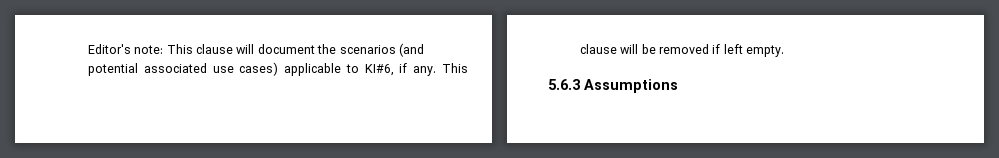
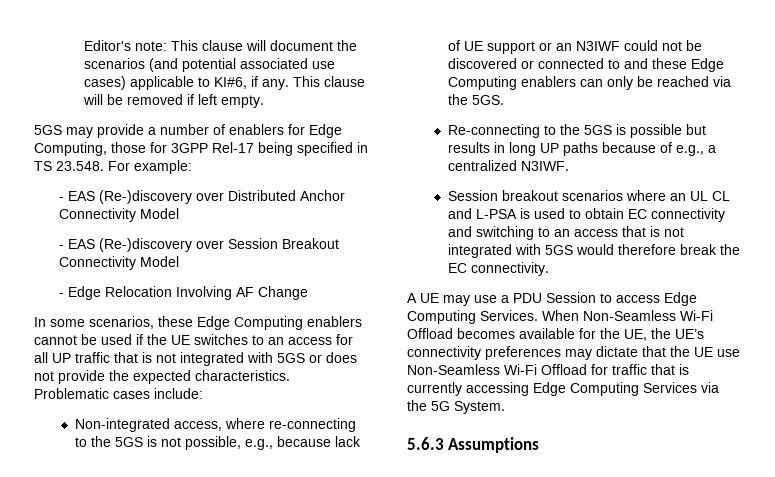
+ 5GS may provide a number of enablers for Edge Computing, those for 3GPP Rel-17 being specified in TS 23.548. For example:
+ - EAS (Re-)discovery over Distributed Anchor Connectivity Model
+ - EAS (Re-)discovery over Session Breakout Connectivity Model
+ - Edge Relocation Involving AF Change
+ In some scenarios, these Edge Computing enablers cannot be used if the UE switches to an access for all UP traffic that is not integrated with 5GS or does not provide the expected characteristics. Problematic cases include:
+ Non-integrated access, where re-connecting to the 5GS is not possible, e.g., because lack of UE support or an N3IWF could not be discovered or connected to and these Edge Computing enablers can only be reached via the 5GS.
+ Re-connecting to the 5GS is possible but results in long UP paths because of e.g., a centralized N3IWF.
+ Session breakout scenarios where an UL CL and L-PSA is used to obtain EC connectivity and switching to an access that is not integrated with 5GS would therefore break the EC connectivity.
+ A UE may use a PDU Session to access Edge Computing Services. When Non-Seamless Wi-Fi Offload becomes available for the UE, the UE’s connectivity preferences may dictate that the UE use Non-Seamless Wi-Fi Offload for traffic that is currently accessing Edge Computing Services via the 5G System.

